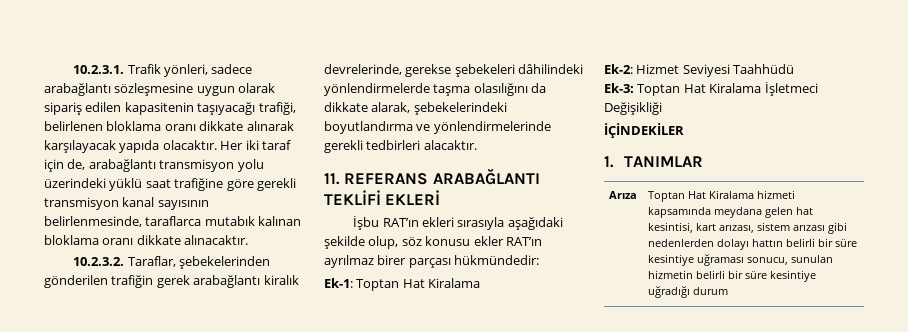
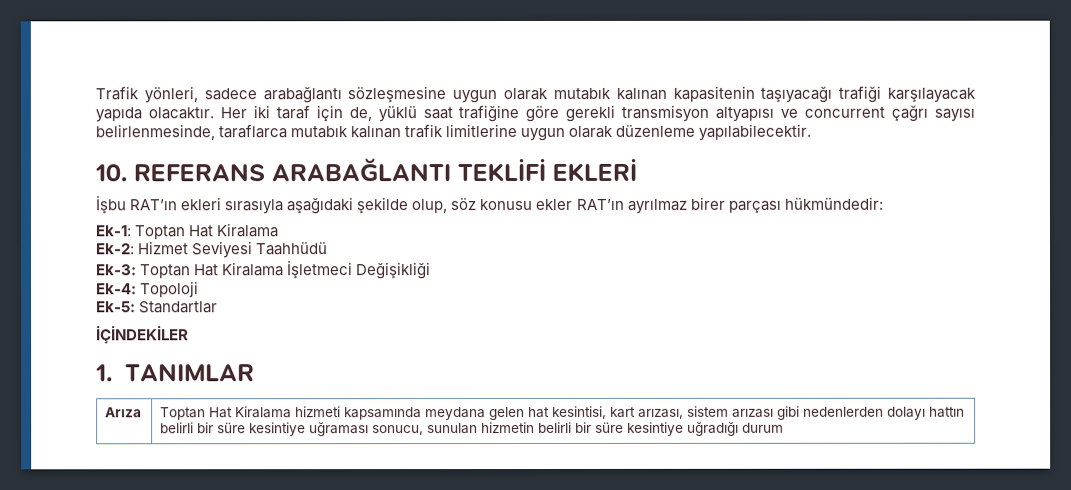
- 10.2.3.1. Trafik yönleri, sadece arabağlantı sözleşmesine uygun olarak sipariş edilen kapasitenin taşıyacağı trafiği, belirlenen bloklama oranı dikkate alınarak karşılayacak yapıda olacaktır.
+ Trafik yönleri, sadece arabağlantı sözleşmesine uygun olarak mutabık kalınan kapasitenin taşıyacağı trafiği karşılayacak yapıda olacaktır.
- Her iki taraf için de, arabağlantı transmisyon yolu üzerindeki yüklü saat trafiğine göre gerekli transmisyon kanal sayısının belirlenmesinde, taraflarca mutabık kalınan bloklama oranı dikkate alınacaktır.
- 10.2.3.2. Taraflar, şebekelerinden gönderilen trafiğin gerek arabağlantı kiralık devrelerinde, gerekse şebekeleri dâhilindeki yönlendirmelerde taşma olasılığını da dikkate alarak, şebekelerindeki boyutlandırma ve yönlendirmelerinde gerekli tedbirleri alacaktır.
- 11. REFERANS ARABAĞLANTI TEKLİFİ EKLERİ
+ Her iki taraf için de, yüklü saat trafiğine göre gerekli transmisyon altyapısı ve concurrent çağrı sayısı belirlenmesinde, taraflarca mutabık kalınan trafik limitlerine uygun olarak düzenleme yapılabilecektir.
+ 10. REFERANS ARABAĞLANTI TEKLİFİ EKLERİ
+ Ek-4: Topoloji
+ Ek-5: Standartlar

